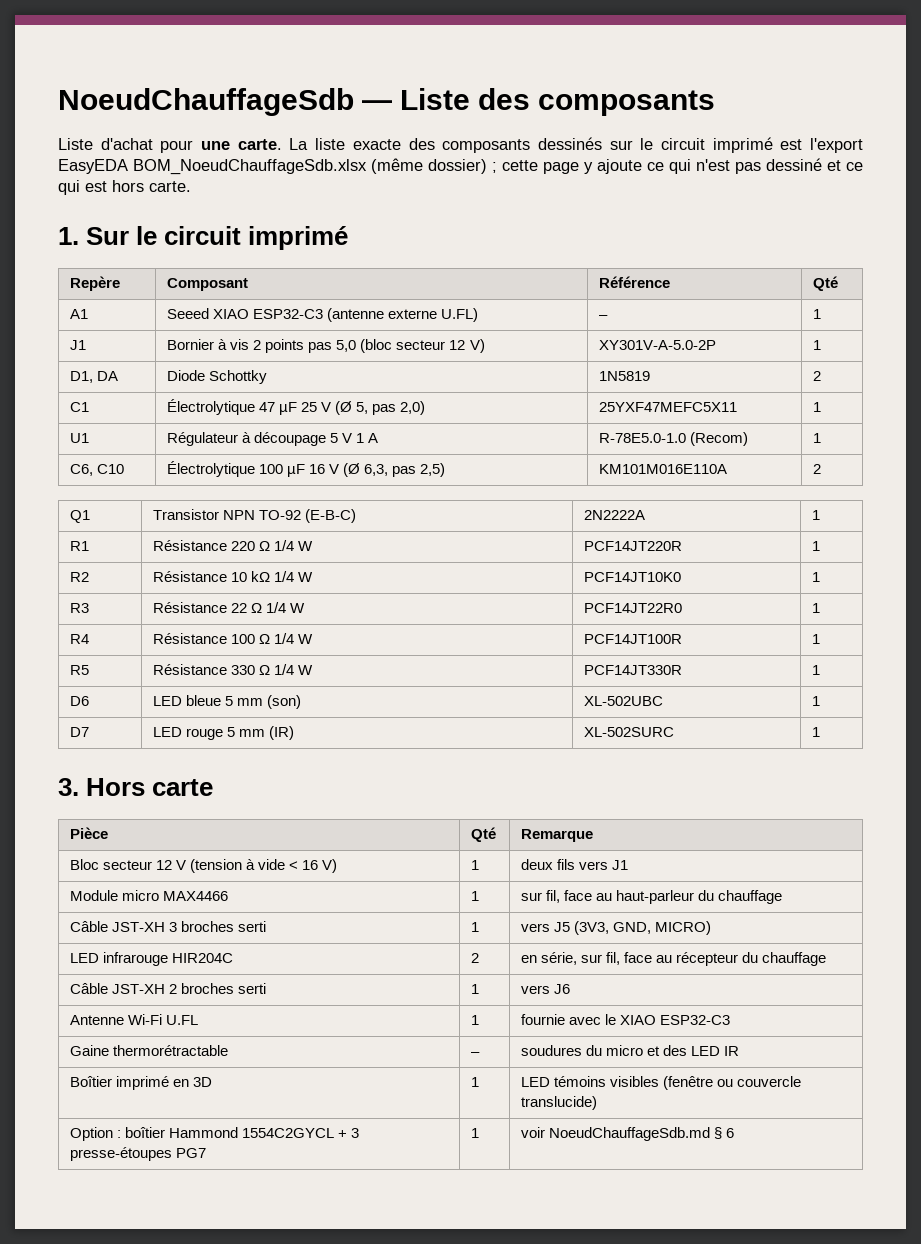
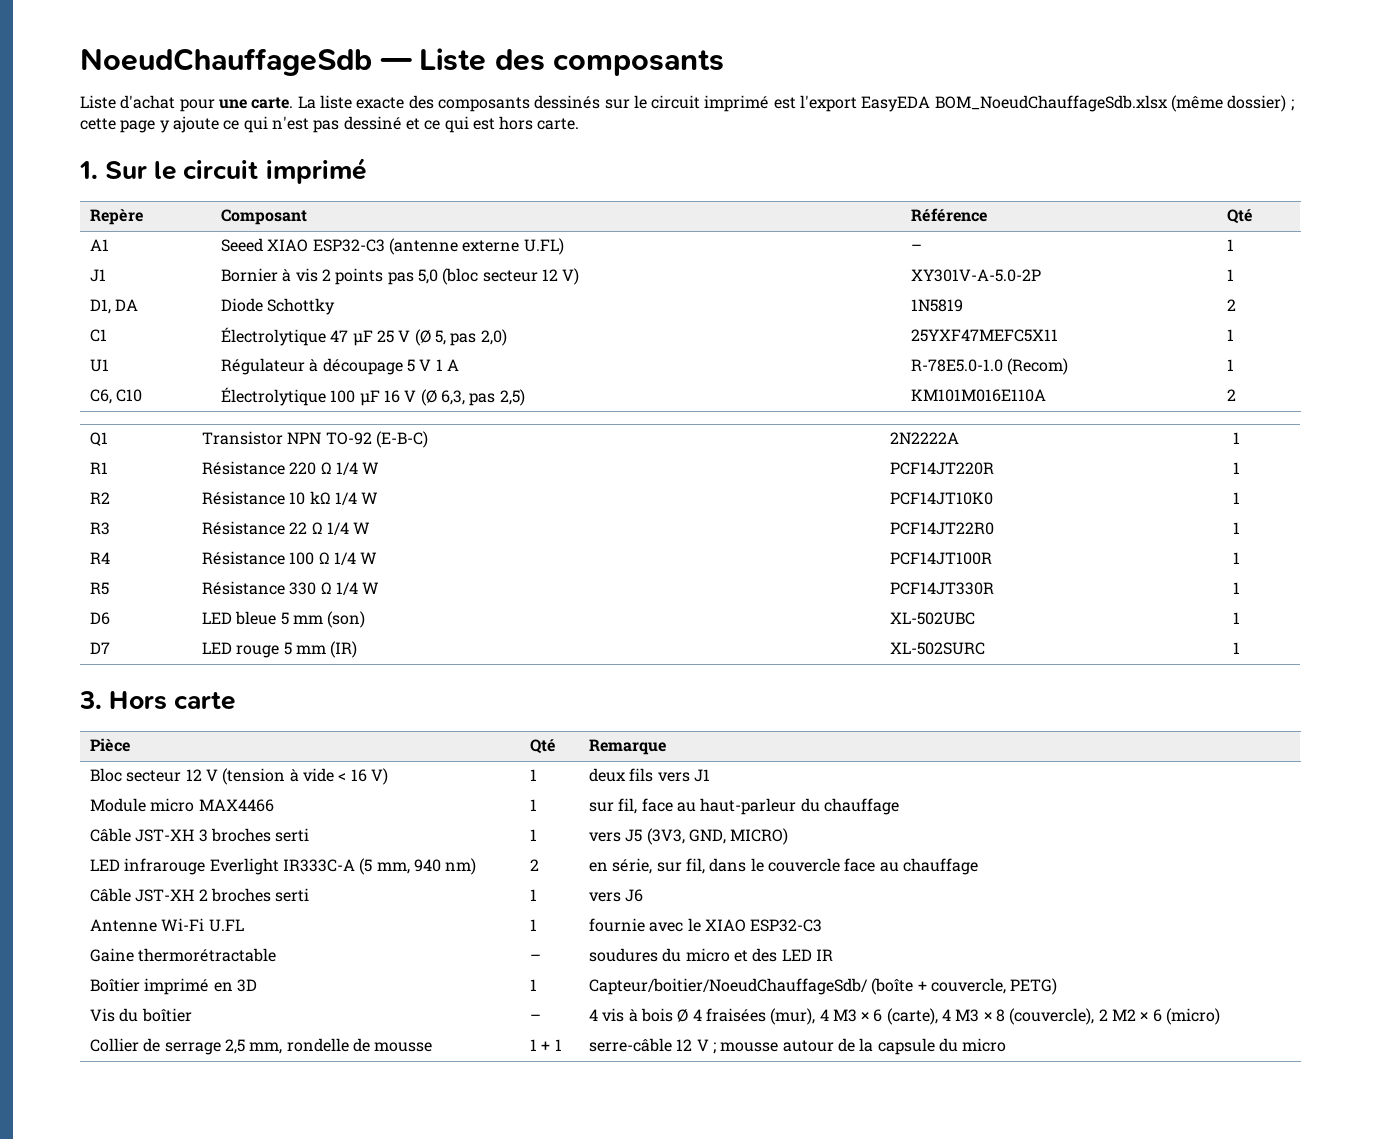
- LED infrarouge HIR204C | 2 | en série, sur fil, face au récepteur du chauffage
+ LED infrarouge Everlight IR333C-A (5 mm, 940 nm) | 2 | en série, sur fil, dans le couvercle face au chauffage
- Boîtier imprimé en 3D | 1 | LED témoins visibles (fenêtre ou couvercle translucide)
- Option : boîtier Hammond 1554C2GYCL + 3 presse-étoupes PG7 | 1 | voir NoeudChauffageSdb.md § 6
+ Boîtier imprimé en 3D | 1 | Capteur/boitier/NoeudChauffageSdb/ (boîte + couvercle, PETG)
+ Vis du boîtier | – | 4 vis à bois Ø 4 fraisées (mur), 4 M3 × 6 (carte), 4 M3 × 8 (couvercle), 2 M2 × 6 (micro)
+ Collier de serrage 2,5 mm, rondelle de mousse | 1 + 1 | serre-câble 12 V ; mousse autour de la capsule du micro

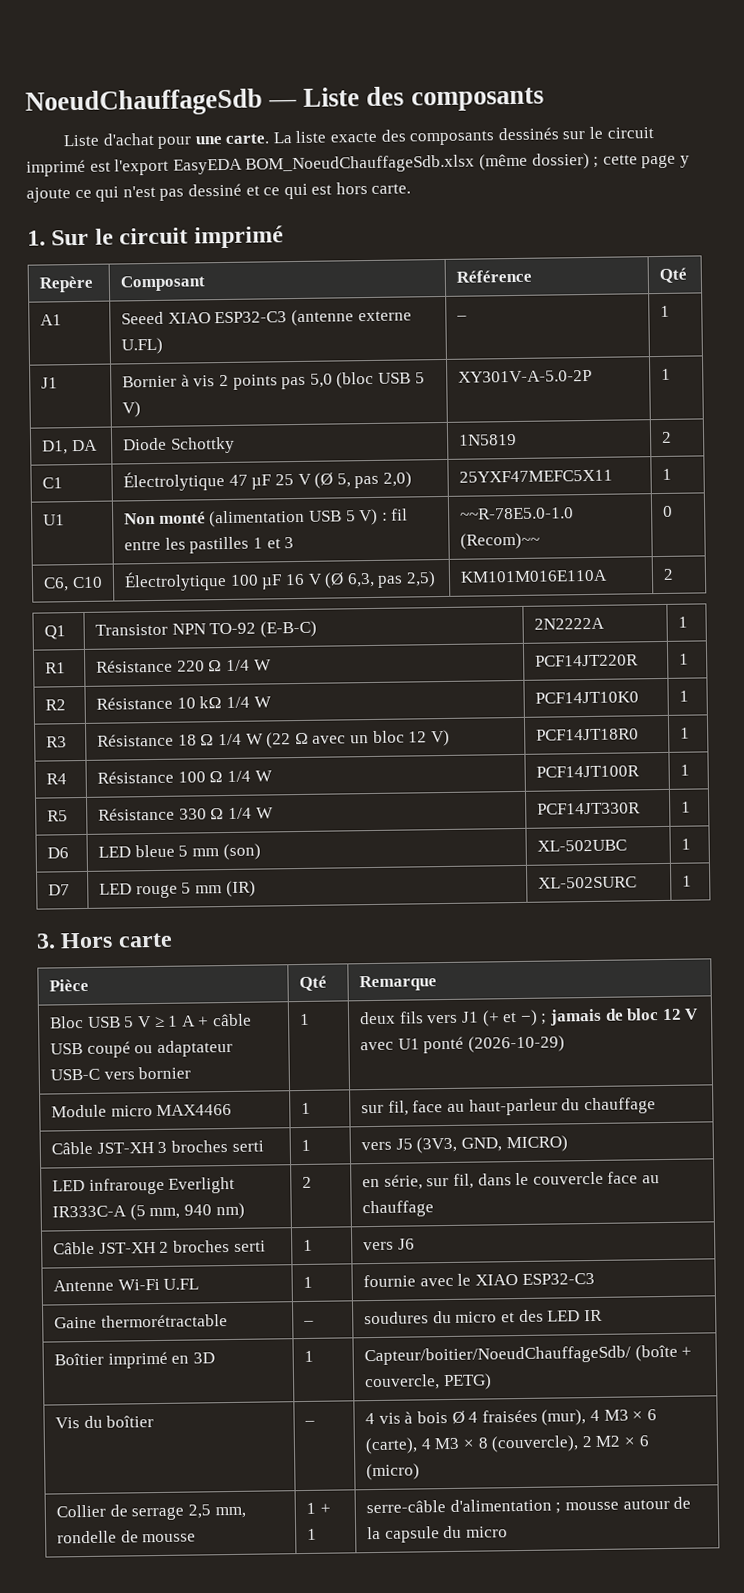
- J1 | Bornier à vis 2 points pas 5,0 (bloc secteur 12 V) | XY301V-A-5.0-2P | 1
+ J1 | Bornier à vis 2 points pas 5,0 (bloc USB 5 V) | XY301V-A-5.0-2P | 1
- U1 | Régulateur à découpage 5 V 1 A | R-78E5.0-1.0 (Recom) | 1
+ U1 | Non monté (alimentation USB 5 V) : fil entre les pastilles 1 et 3 | ~~R-78E5.0-1.0 (Recom)~~ | 0
- R3 | Résistance 22 Ω 1/4 W | PCF14JT22R0 | 1
+ R3 | Résistance 18 Ω 1/4 W (22 Ω avec un bloc 12 V) | PCF14JT18R0 | 1
- Bloc secteur 12 V (tension à vide < 16 V) | 1 | deux fils vers J1
+ Bloc USB 5 V ≥ 1 A + câble USB coupé ou adaptateur USB-C vers bornier | 1 | deux fils vers J1 (+ et −) ; jamais de bloc 12 V avec U1 ponté (2026-10-29)
- Collier de serrage 2,5 mm, rondelle de mousse | 1 + 1 | serre-câble 12 V ; mousse autour de la capsule du micro
+ Collier de serrage 2,5 mm, rondelle de mousse | 1 + 1 | serre-câble d'alimentation ; mousse autour de la capsule du micro

